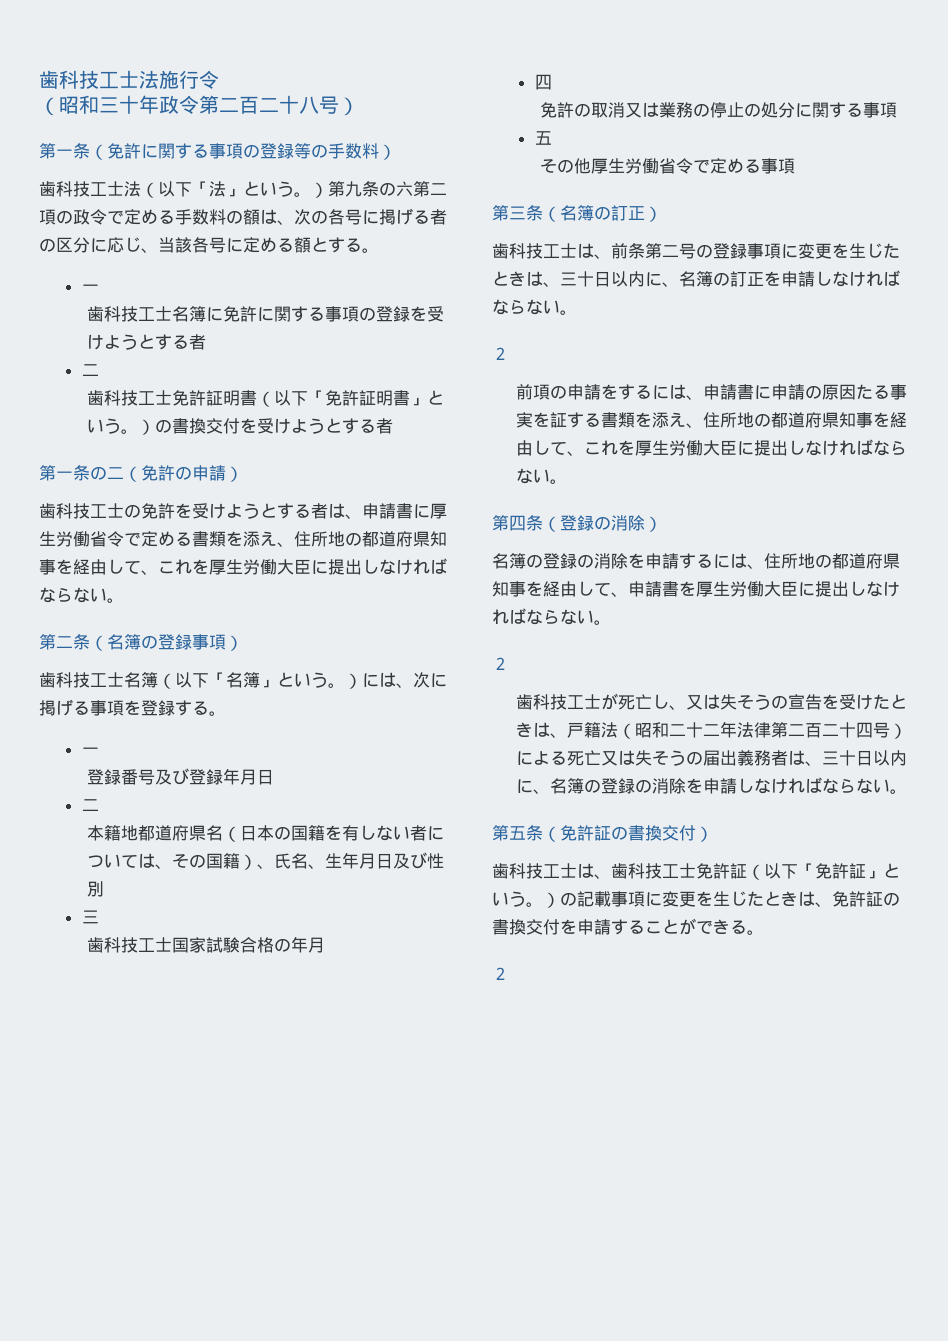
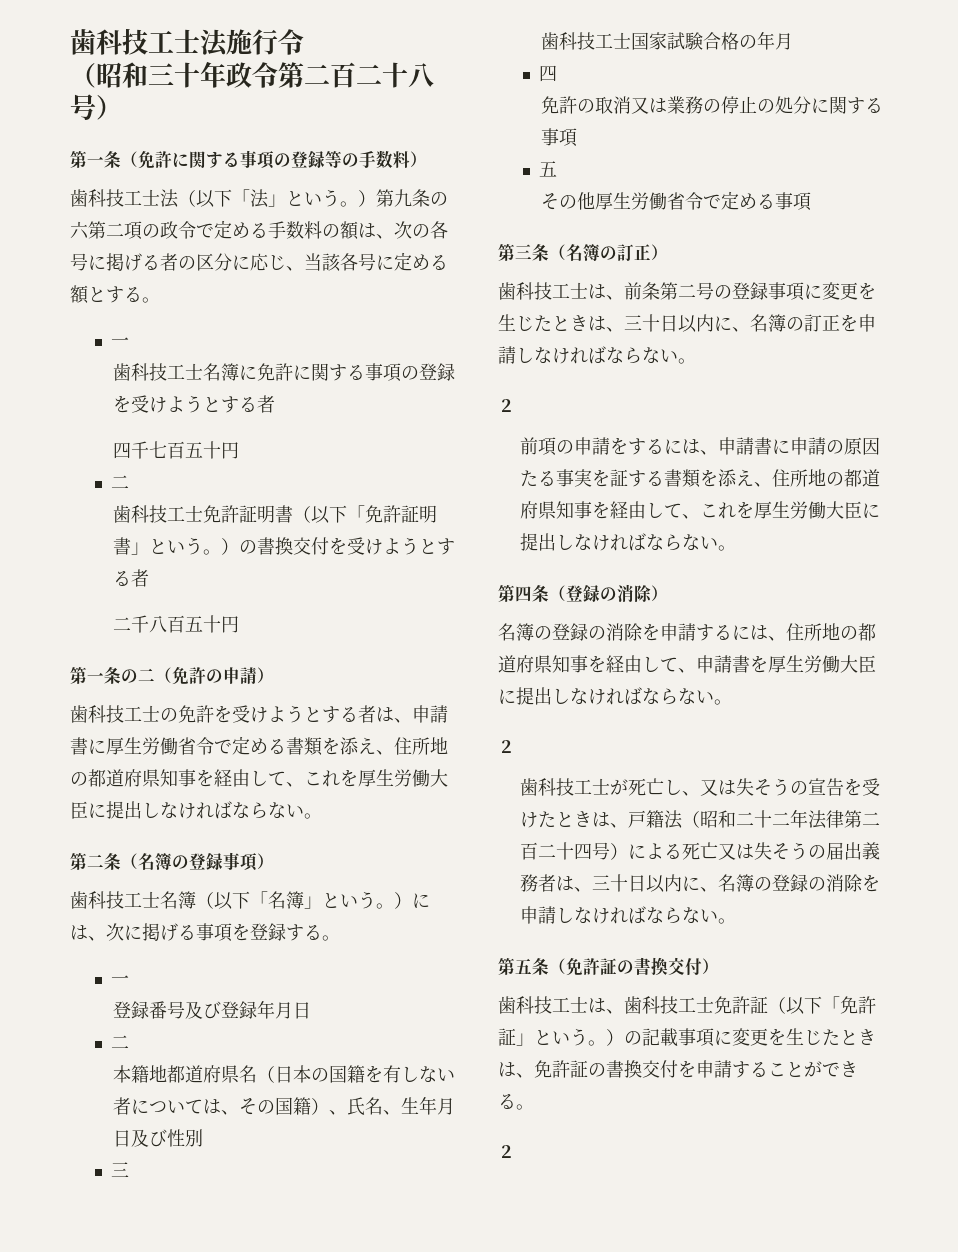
+ 四千七百五十円
+ 二千八百五十円

